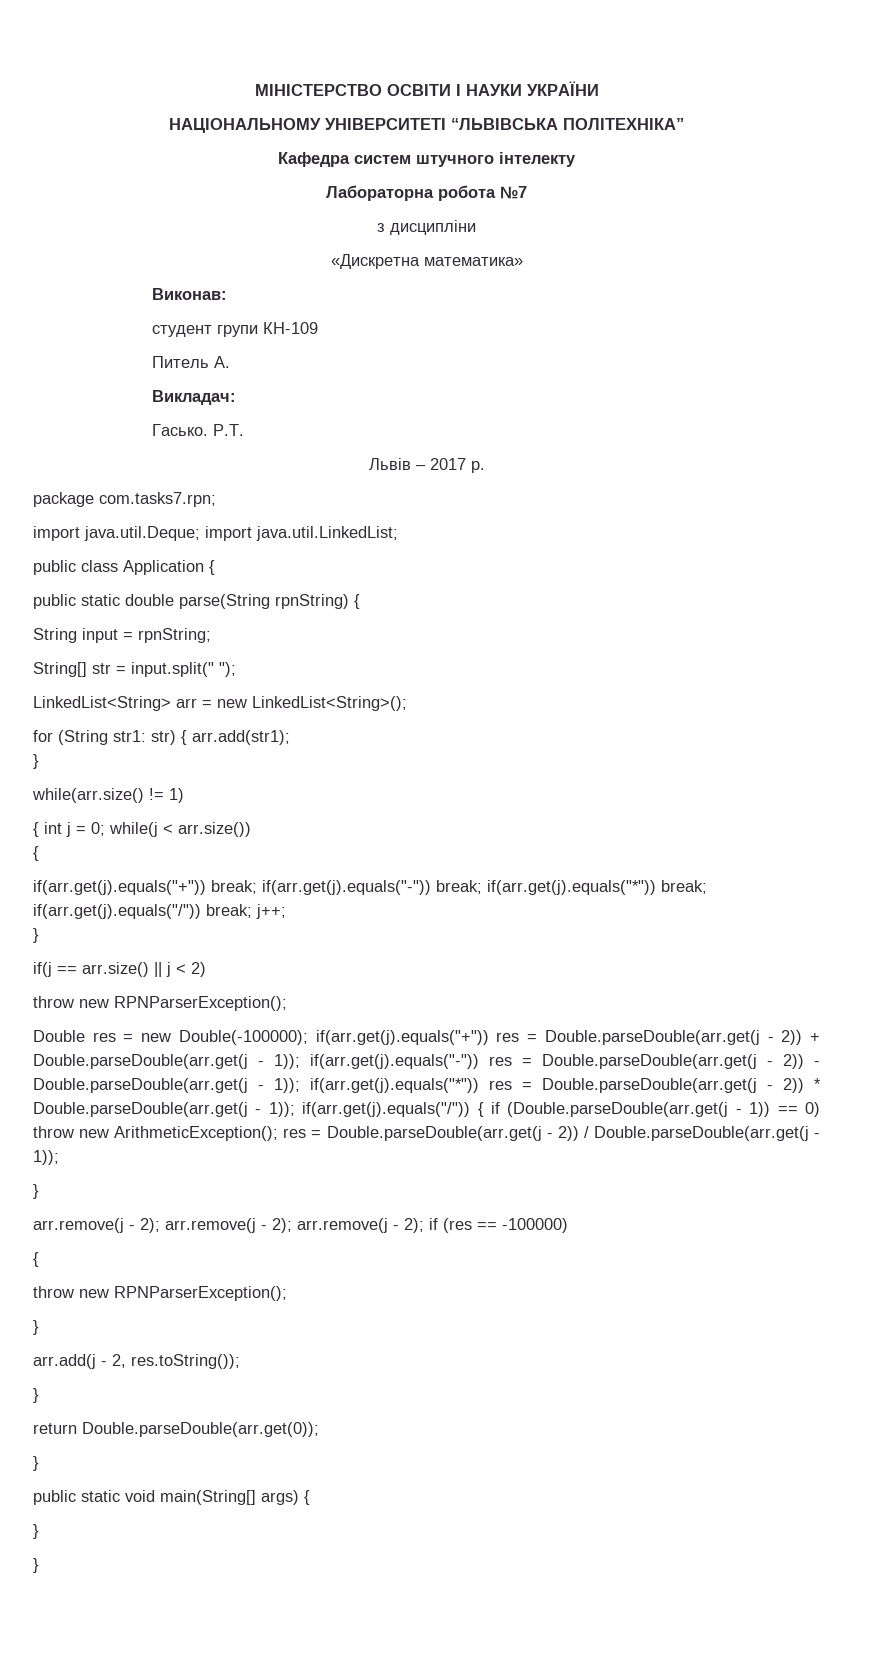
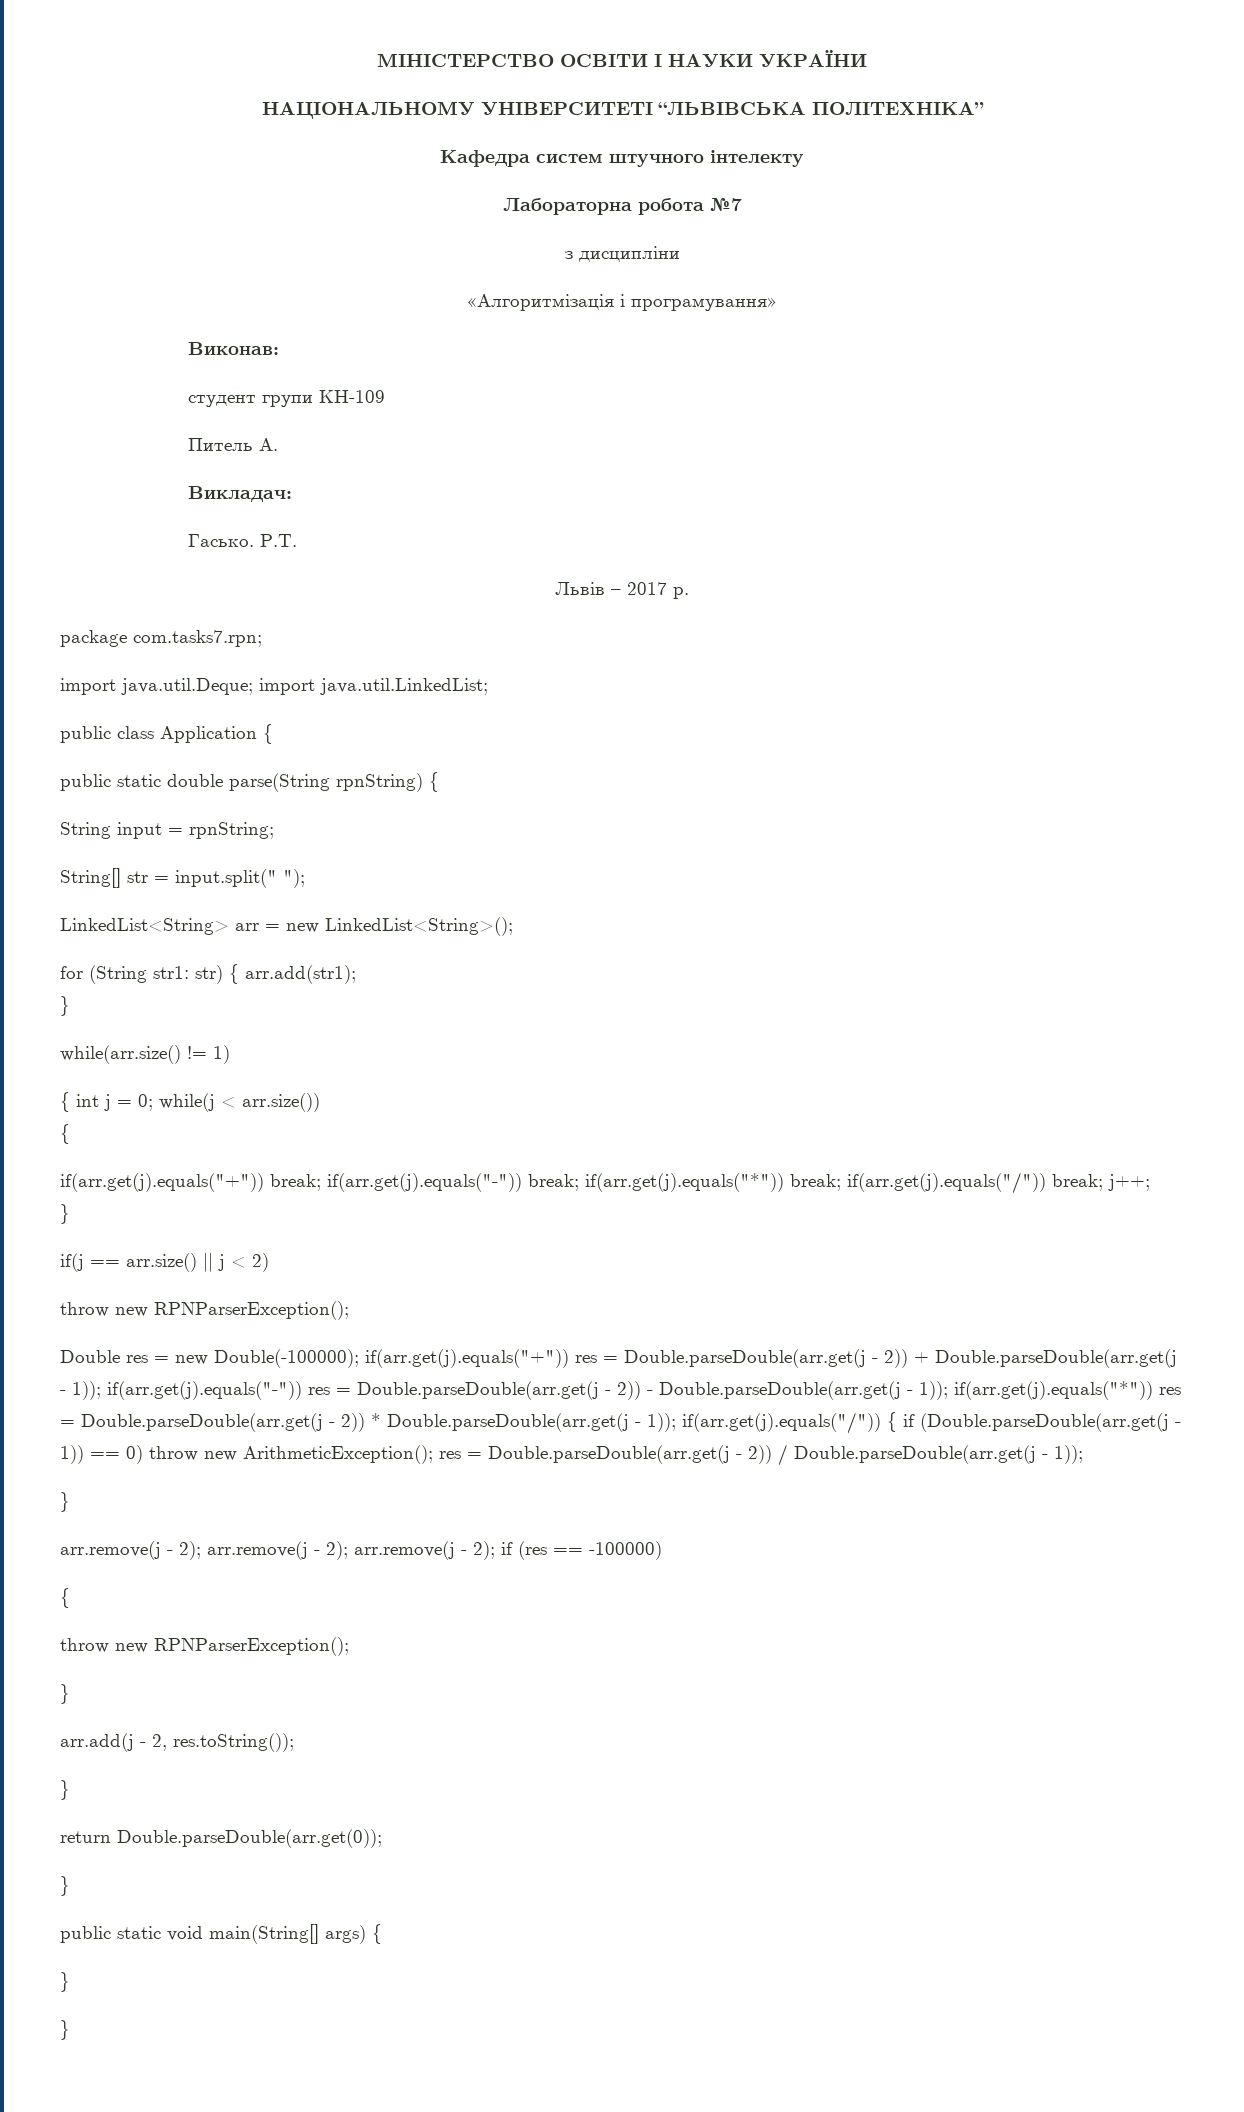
- «Дискретна математика»
+ «Алгоритмізація і програмування»

